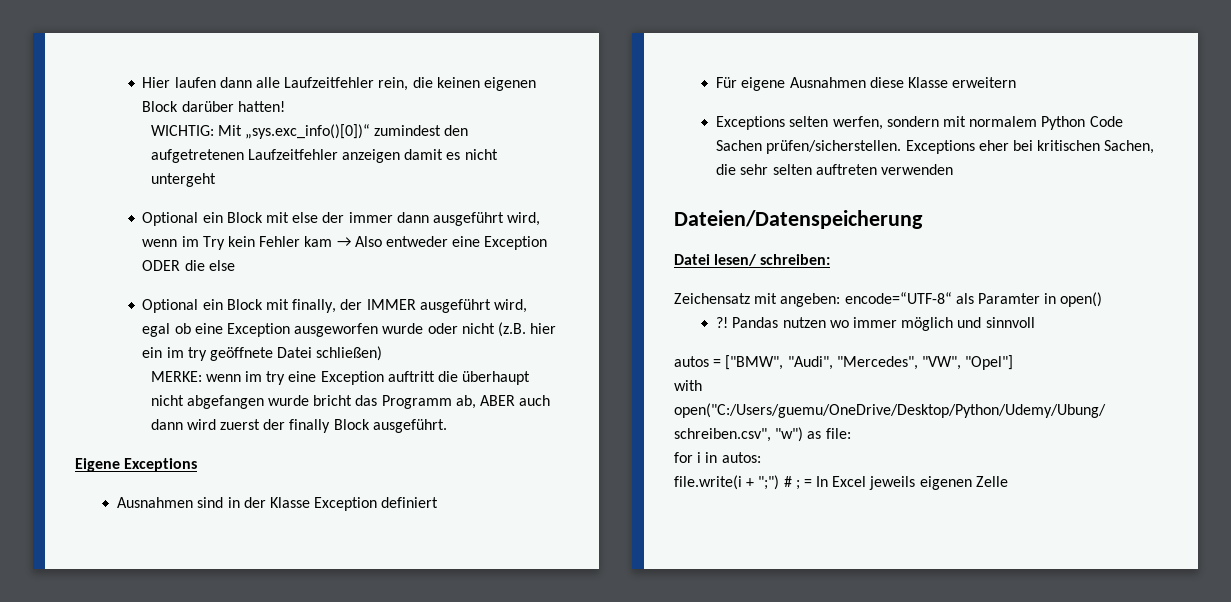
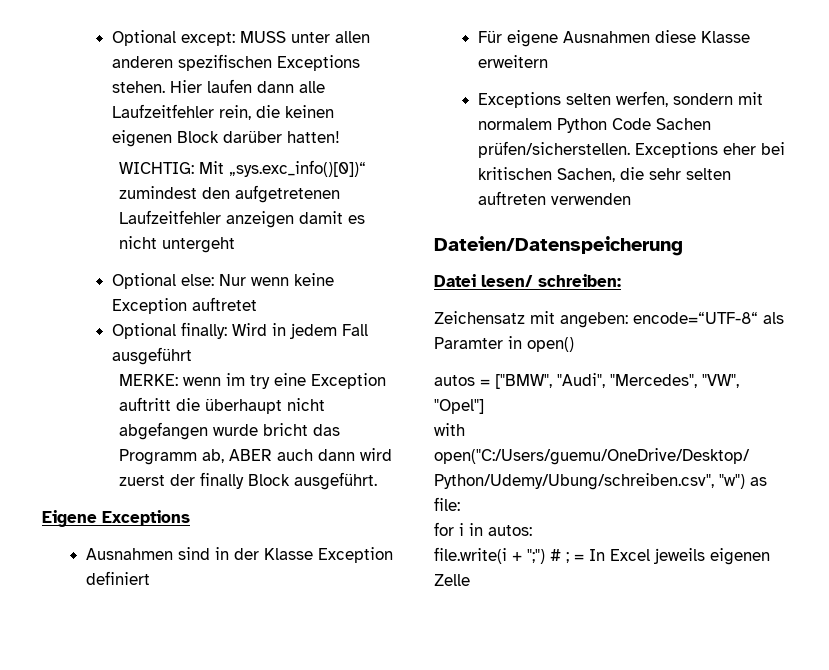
+ Optional except: MUSS unter allen anderen spezifischen Exceptions stehen.
- Optional ein Block mit else der immer dann ausgeführt wird, wenn im Try kein Fehler kam → Also entweder eine Exception ODER die else
- Optional ein Block mit finally, der IMMER ausgeführt wird, egal ob eine Exception ausgeworfen wurde oder nicht (z.B. hier ein im try geöffnete Datei schließen)
+ Optional else: Nur wenn keine Exception auftretet
+ Optional finally: Wird in jedem Fall ausgeführt
- ?! Pandas nutzen wo immer möglich und sinnvoll

